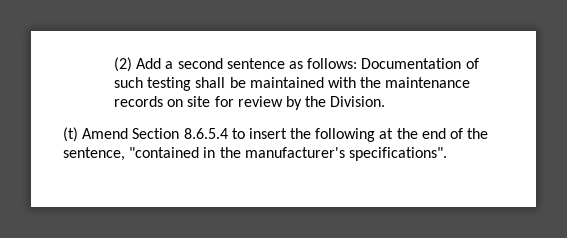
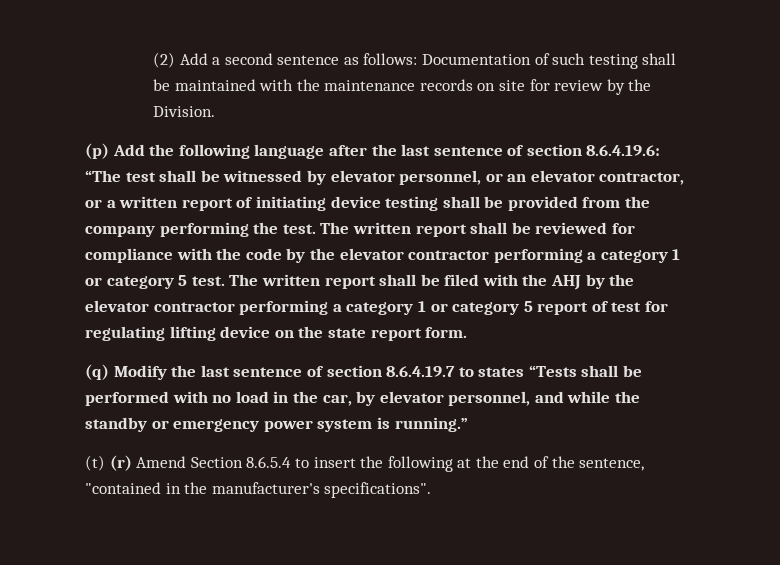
+ (p) Add the following language after the last sentence of section 8.6.4.19.6: “The test shall be witnessed by elevator personnel, or an elevator contractor, or a written report of initiating device testing shall be provided from the company performing the test. The written report shall be reviewed for compliance with the code by the elevator contractor performing a category 1 or category 5 test. The written report shall be filed with the AHJ by the elevator contractor performing a category 1 or category 5 report of test for regulating lifting device on the state report form.
+ (q) Modify the last sentence of section 8.6.4.19.7 to states “Tests shall be performed with no load in the car, by elevator personnel, and while the standby or emergency power system is running.”
- (t) Amend Section 8.6.5.4 to insert the following at the end of the sentence, "contained in the manufacturer's specifications".
+ (t) (r) Amend Section 8.6.5.4 to insert the following at the end of the sentence, "contained in the manufacturer's specifications".

